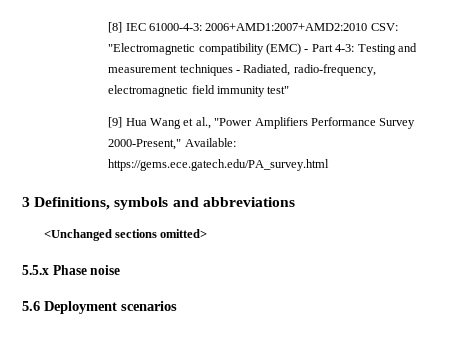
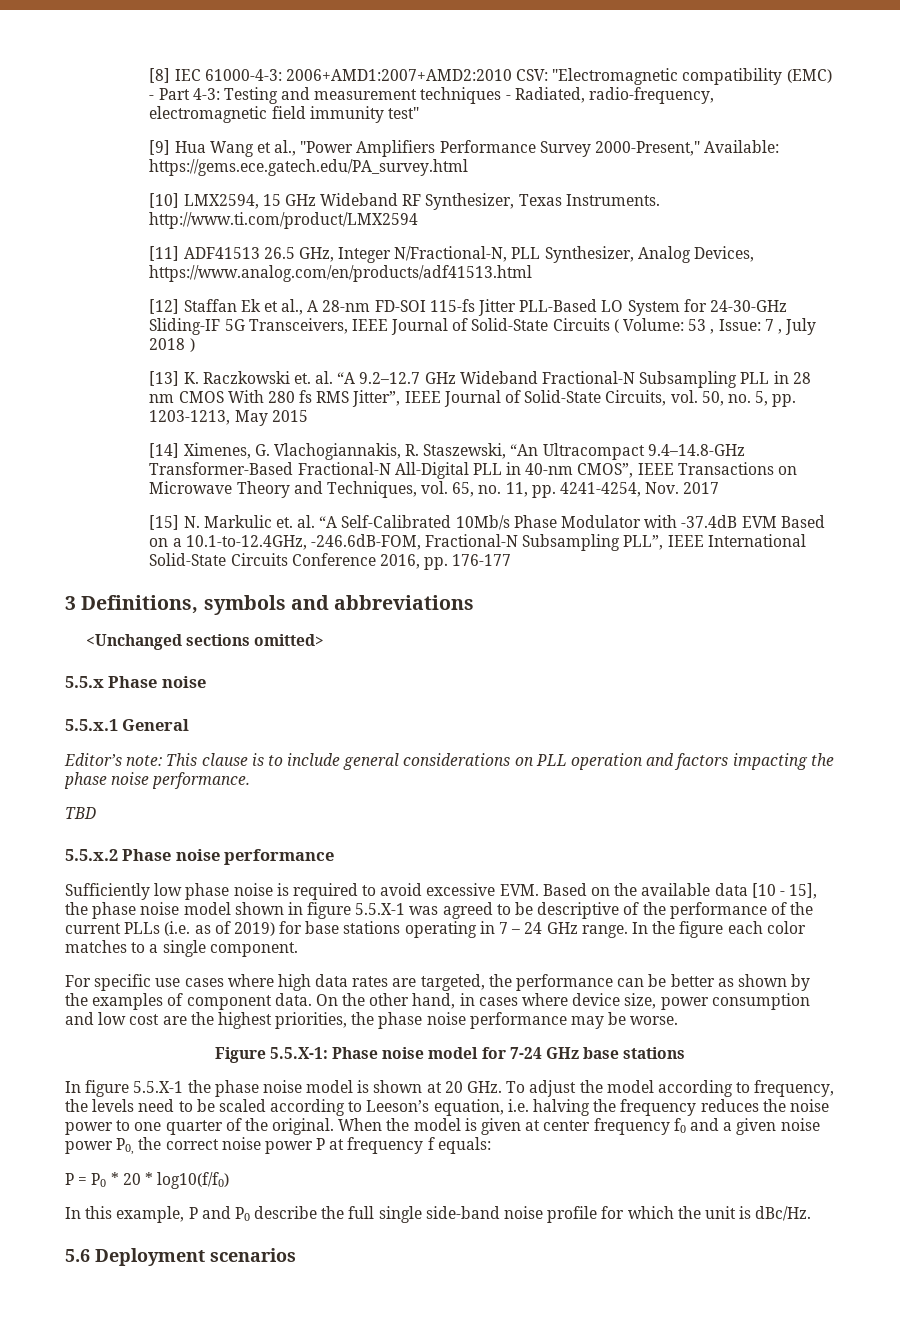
+ [10] LMX2594, 15 GHz Wideband RF Synthesizer, Texas Instruments. http://www.ti.com/product/LMX2594
+ [11] ADF41513 26.5 GHz, Integer N/Fractional-N, PLL Synthesizer, Analog Devices, https://www.analog.com/en/products/adf41513.html
+ [12] Staffan Ek et al., A 28-nm FD-SOI 115-fs Jitter PLL-Based LO System for 24-30-GHz Sliding-IF 5G Transceivers, IEEE Journal of Solid-State Circuits ( Volume: 53 , Issue: 7 , July 2018 )
+ [13] K. Raczkowski et. al. “A 9.2–12.7 GHz Wideband Fractional-N Subsampling PLL in 28 nm CMOS With 280 fs RMS Jitter”, IEEE Journal of Solid-State Circuits, vol. 50, no. 5, pp. 1203-1213, May 2015
+ [14] Ximenes, G. Vlachogiannakis, R. Staszewski, “An Ultracompact 9.4–14.8-GHz Transformer-Based Fractional-N All-Digital PLL in 40-nm CMOS”, IEEE Transactions on Microwave Theory and Techniques, vol. 65, no. 11, pp. 4241-4254, Nov. 2017
+ [15] N. Markulic et. al. “A Self-Calibrated 10Mb/s Phase Modulator with -37.4dB EVM Based on a 10.1-to-12.4GHz, -246.6dB-FOM, Fractional-N Subsampling PLL”, IEEE International Solid-State Circuits Conference 2016, pp. 176-177
+ 5.5.x.1 General
+ Editor’s note: This clause is to include general considerations on PLL operation and factors impacting the phase noise performance.
+ TBD
+ 5.5.x.2 Phase noise performance
+ Sufficiently low phase noise is required to avoid excessive EVM. Based on the available data [10 - 15], the phase noise model shown in figure 5.5.X-1 was agreed to be descriptive of the performance of the current PLLs (i.e. as of 2019) for base stations operating in 7 – 24 GHz range. In the figure each color matches to a single component.
+ For specific use cases where high data rates are targeted, the performance can be better as shown by the examples of component data. On the other hand, in cases where device size, power consumption and low cost are the highest priorities, the phase noise performance may be worse.
+ Figure 5.5.X-1: Phase noise model for 7-24 GHz base stations
+ In figure 5.5.X-1 the phase noise model is shown at 20 GHz. To adjust the model according to frequency, the levels need to be scaled according to Leeson’s equation, i.e. halving the frequency reduces the noise power to one quarter of the original. When the model is given at center frequency f0 and a given noise power P0, the correct noise power P at frequency f equals:
+ P = P0 * 20 * log10(f/f0)
+ In this example, P and P0 describe the full single side-band noise profile for which the unit is dBc/Hz.

